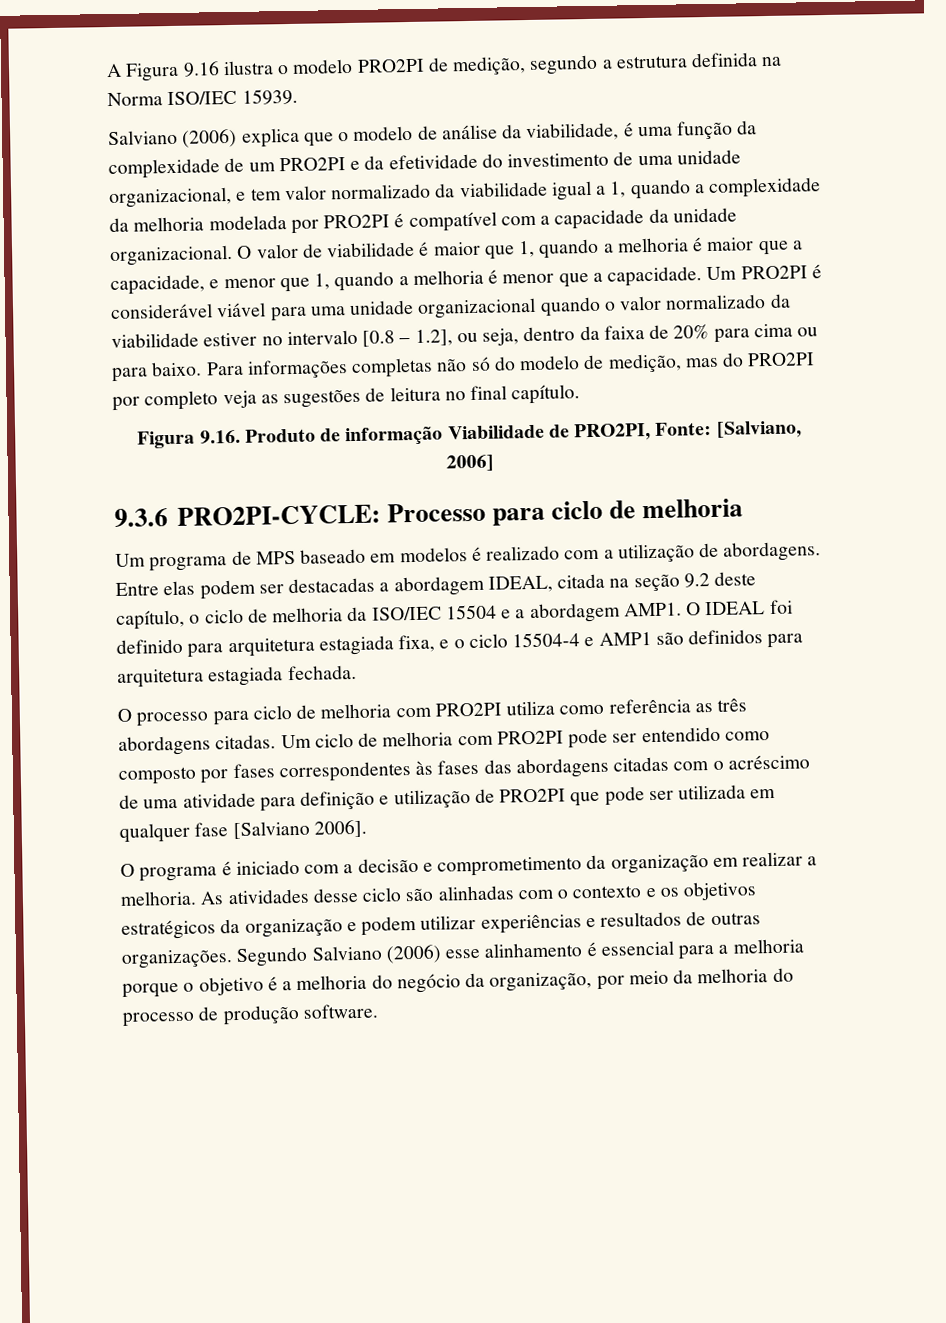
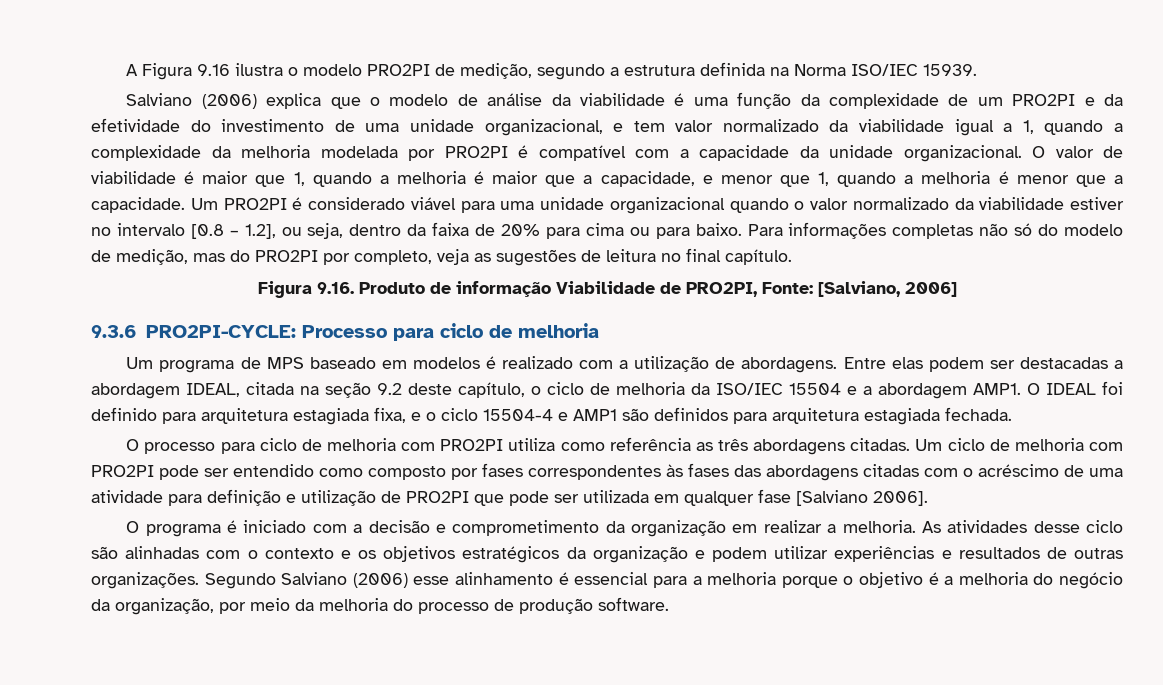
- Salviano (2006) explica que o modelo de análise da viabilidade, é uma função da complexidade de um PRO2PI e da efetividade do investimento de uma unidade organizacional, e tem valor normalizado da viabilidade igual a 1, quando a complexidade da melhoria modelada por PRO2PI é compatível com a capacidade da unidade organizacional.
+ Salviano (2006) explica que o modelo de análise da viabilidade é uma função da complexidade de um PRO2PI e da efetividade do investimento de uma unidade organizacional, e tem valor normalizado da viabilidade igual a 1, quando a complexidade da melhoria modelada por PRO2PI é compatível com a capacidade da unidade organizacional.
- Um PRO2PI é considerável viável para uma unidade organizacional quando o valor normalizado da viabilidade estiver no intervalo [0.8 – 1.2], ou seja, dentro da faixa de 20% para cima ou para baixo.
+ Um PRO2PI é considerado viável para uma unidade organizacional quando o valor normalizado da viabilidade estiver no intervalo [0.8 – 1.2], ou seja, dentro da faixa de 20% para cima ou para baixo.
- Para informações completas não só do modelo de medição, mas do PRO2PI por completo veja as sugestões de leitura no final capítulo.
+ Para informações completas não só do modelo de medição, mas do PRO2PI por completo, veja as sugestões de leitura no final capítulo.

